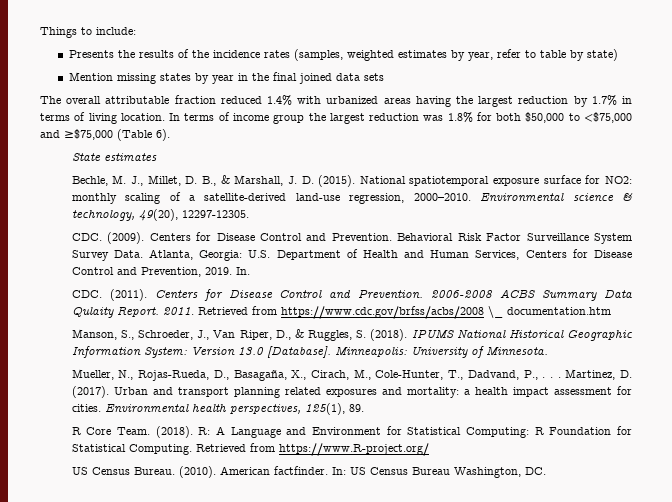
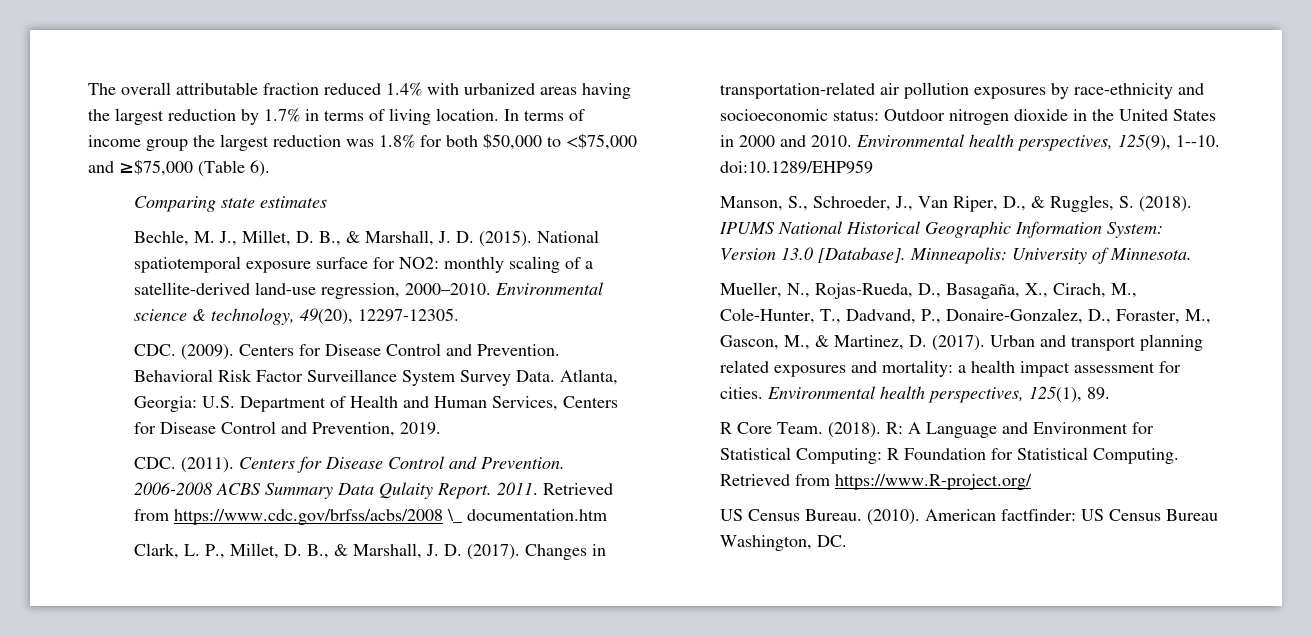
- Things to include:
- Presents the results of the incidence rates (samples, weighted estimates by year, refer to table by state)
- Mention missing states by year in the final joined data sets
- State estimates
+ Comparing state estimates
- In.
+ Clark, L. P., Millet, D. B., & Marshall, J. D. (2017). Changes in transportation-related air pollution exposures by race-ethnicity and socioeconomic status: Outdoor nitrogen dioxide in the United States in 2000 and 2010. Environmental health perspectives, 125(9), 1--10. doi:10.1289/EHP959
- Mueller, N., Rojas-Rueda, D., Basagaña, X., Cirach, M., Cole-Hunter, T., Dadvand, P., . . . Martinez, D. (2017).
+ Mueller, N., Rojas-Rueda, D., Basagaña, X., Cirach, M., Cole-Hunter, T., Dadvand, P., Donaire-Gonzalez, D., Foraster, M., Gascon, M., & Martinez, D. (2017).
- American factfinder. In: US Census Bureau Washington, DC.
+ American factfinder: US Census Bureau Washington, DC.

